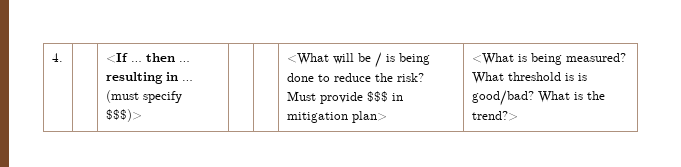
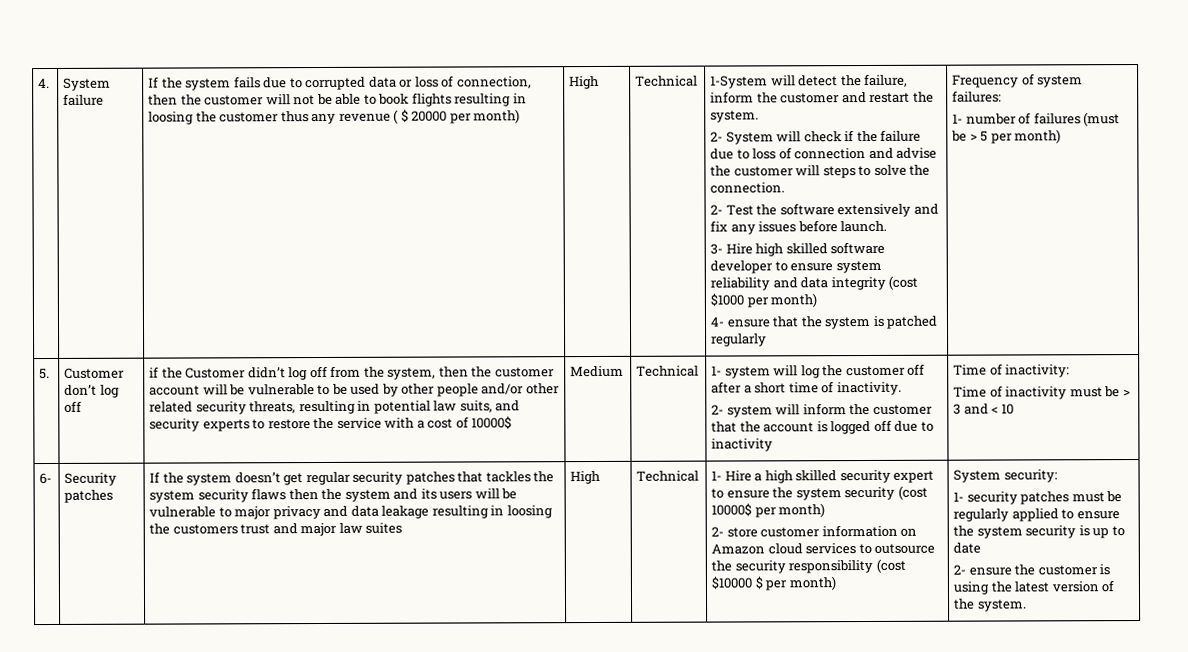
- <If … then … resulting in … (must specify $$$)> | | | <What will be / is being done to reduce the risk? Must provide $$$ in mitigation plan> | <What is being measured? What threshold is is good/bad? What is the trend?>
+ System failure | If the system fails due to corrupted data or loss of connection, then the customer will not be able to book flights resulting in loosing the customer thus any revenue ( $ 20000 per month) | High | Technical | 1-System will detect the failure, inform the customer and restart the system.
+ 2- System will check if the failure due to loss of connection and advise the customer will steps to solve the connection.
+ 2- Test the software extensively and fix any issues before launch.
+ 3- Hire high skilled software developer to ensure system reliability and data integrity (cost $1000 per month)
+ 4- ensure that the system is patched regularly | Frequency of system failures:
+ 1- number of failures (must be > 5 per month)
+ 5. | Customer don’t log off | if the Customer didn’t log off from the system, then the customer account will be vulnerable to be used by other people and/or other related security threats, resulting in potential law suits, and security experts to restore the service with a cost of 10000$ | Medium | Technical | 1- system will log the customer off after a short time of inactivity.
+ 2- system will inform the customer that the account is logged off due to inactivity | Time of inactivity:
+ Time of inactivity must be > 3 and < 10
+ 6- | Security patches | If the system doesn’t get regular security patches that tackles the system security flaws then the system and its users will be vulnerable to major privacy and data leakage resulting in loosing the customers trust and major law suites | High | Technical | 1- Hire a high skilled security expert to ensure the system security (cost 10000$ per month)
+ 2- store customer information on Amazon cloud services to outsource the security responsibility (cost $10000 $ per month) | System security:
+ 1- security patches must be regularly applied to ensure the system security is up to date
+ 2- ensure the customer is using the latest version of the system.

